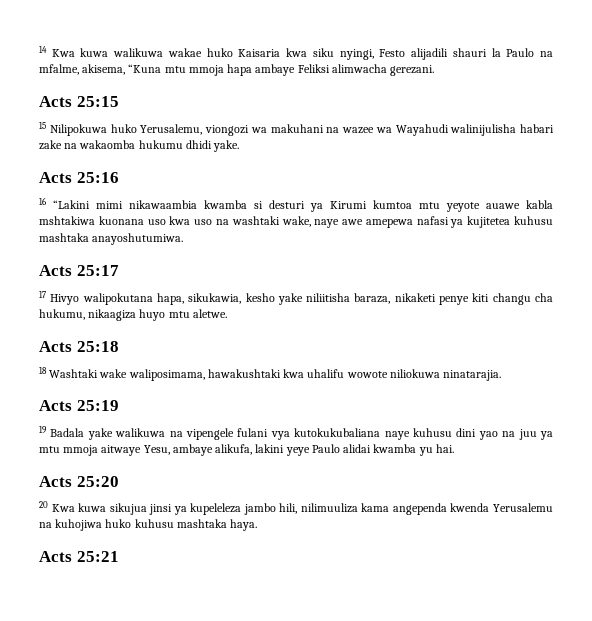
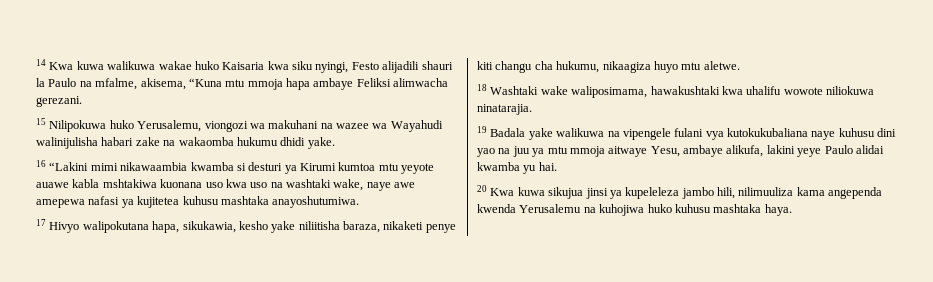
- Acts 25:15
- Acts 25:16
- Acts 25:17
- Acts 25:18
- Acts 25:19
- Acts 25:20
- Acts 25:21

